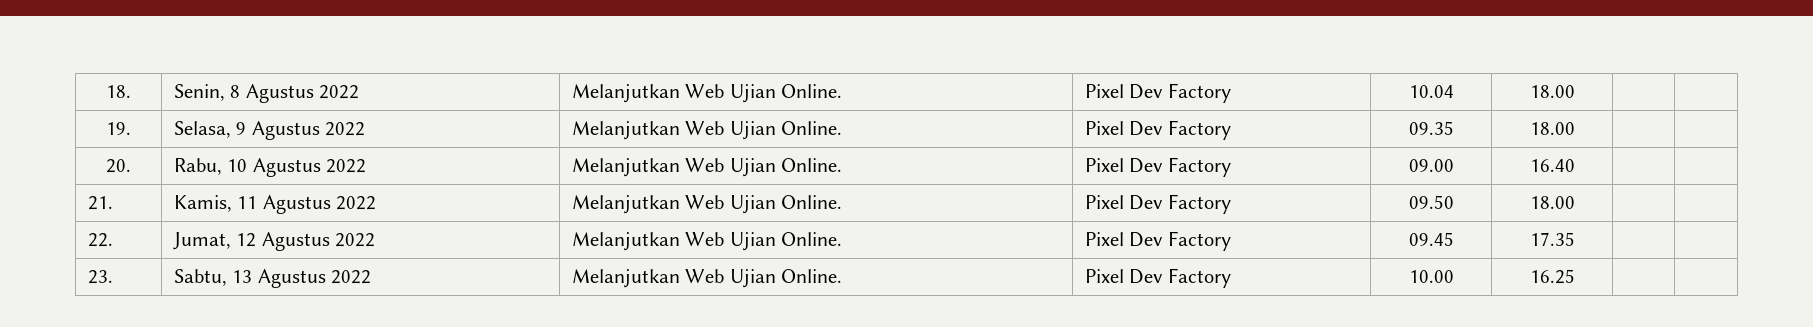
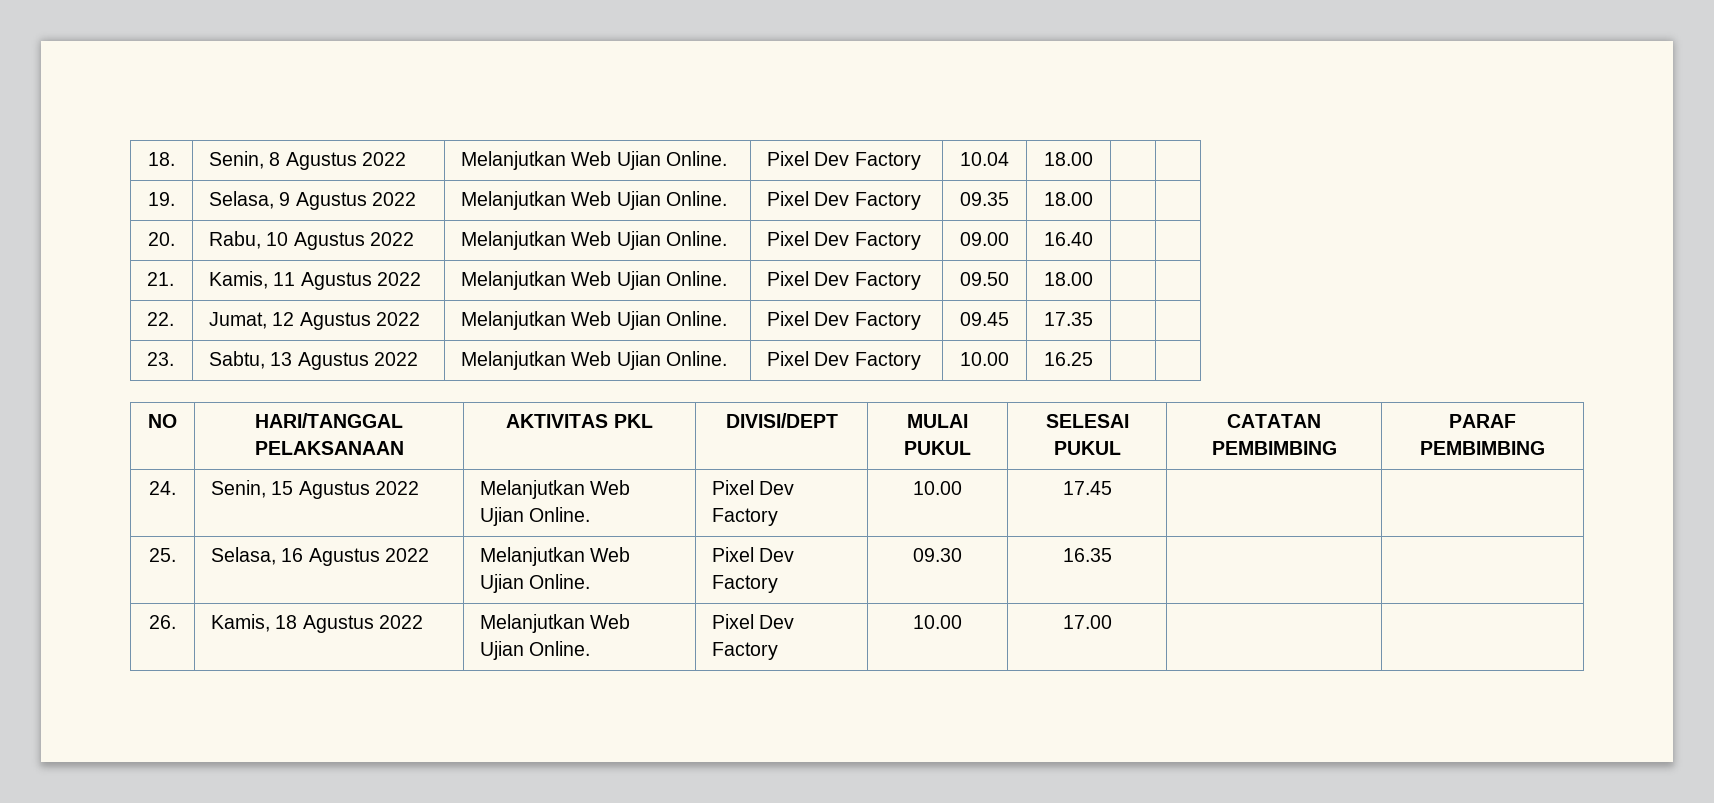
+ NO | HARI/TANGGAL PELAKSANAAN | AKTIVITAS PKL | DIVISI/DEPT | MULAI PUKUL | SELESAI PUKUL | CATATAN PEMBIMBING | PARAF PEMBIMBING
+ 24. | Senin, 15 Agustus 2022 | Melanjutkan Web Ujian Online. | Pixel Dev Factory | 10.00 | 17.45 | |
+ 25. | Selasa, 16 Agustus 2022 | Melanjutkan Web Ujian Online. | Pixel Dev Factory | 09.30 | 16.35 | |
+ 26. | Kamis, 18 Agustus 2022 | Melanjutkan Web Ujian Online. | Pixel Dev Factory | 10.00 | 17.00 | |

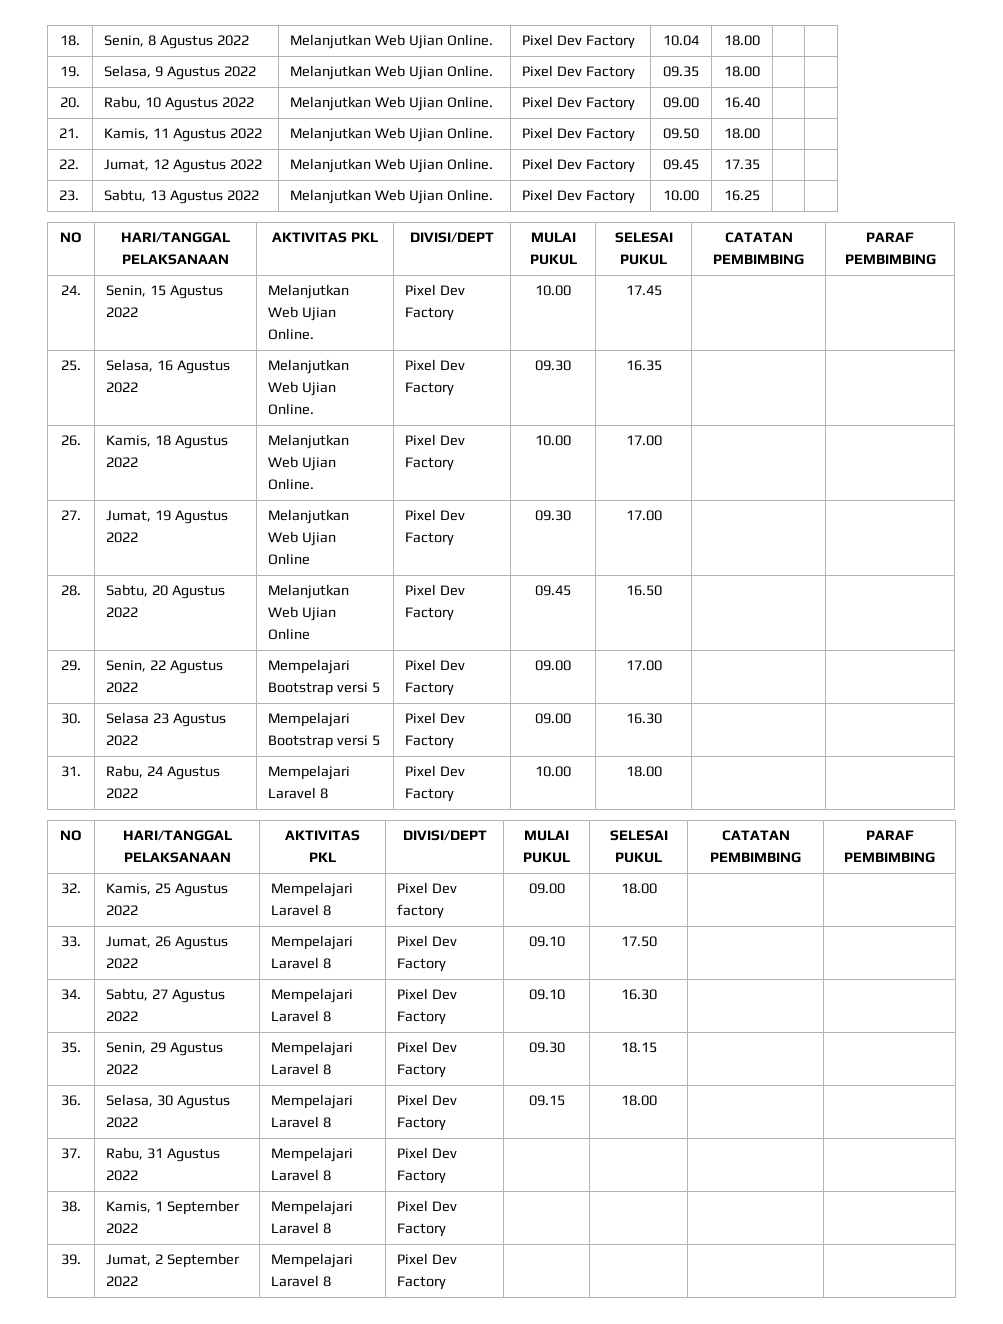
+ 27. | Jumat, 19 Agustus 2022 | Melanjutkan Web Ujian Online | Pixel Dev Factory | 09.30 | 17.00 | |
+ 28. | Sabtu, 20 Agustus 2022 | Melanjutkan Web Ujian Online | Pixel Dev Factory | 09.45 | 16.50 | |
+ 29. | Senin, 22 Agustus 2022 | Mempelajari Bootstrap versi 5 | Pixel Dev Factory | 09.00 | 17.00 | |
+ 30. | Selasa 23 Agustus 2022 | Mempelajari Bootstrap versi 5 | Pixel Dev Factory | 09.00 | 16.30 | |
+ 31. | Rabu, 24 Agustus 2022 | Mempelajari Laravel 8 | Pixel Dev Factory | 10.00 | 18.00 | |
+ NO | HARI/TANGGAL PELAKSANAAN | AKTIVITAS PKL | DIVISI/DEPT | MULAI PUKUL | SELESAI PUKUL | CATATAN PEMBIMBING | PARAF PEMBIMBING
+ 32. | Kamis, 25 Agustus 2022 | Mempelajari Laravel 8 | Pixel Dev factory | 09.00 | 18.00 | |
+ 33. | Jumat, 26 Agustus 2022 | Mempelajari Laravel 8 | Pixel Dev Factory | 09.10 | 17.50 | |
+ 34. | Sabtu, 27 Agustus 2022 | Mempelajari Laravel 8 | Pixel Dev Factory | 09.10 | 16.30 | |
+ 35. | Senin, 29 Agustus 2022 | Mempelajari Laravel 8 | Pixel Dev Factory | 09.30 | 18.15 | |
+ 36. | Selasa, 30 Agustus 2022 | Mempelajari Laravel 8 | Pixel Dev Factory | 09.15 | 18.00 | |
+ 37. | Rabu, 31 Agustus 2022 | Mempelajari Laravel 8 | Pixel Dev Factory | | | |
+ 38. | Kamis, 1 September 2022 | Mempelajari Laravel 8 | Pixel Dev Factory | | | |
+ 39. | Jumat, 2 September 2022 | Mempelajari Laravel 8 | Pixel Dev Factory | | | |

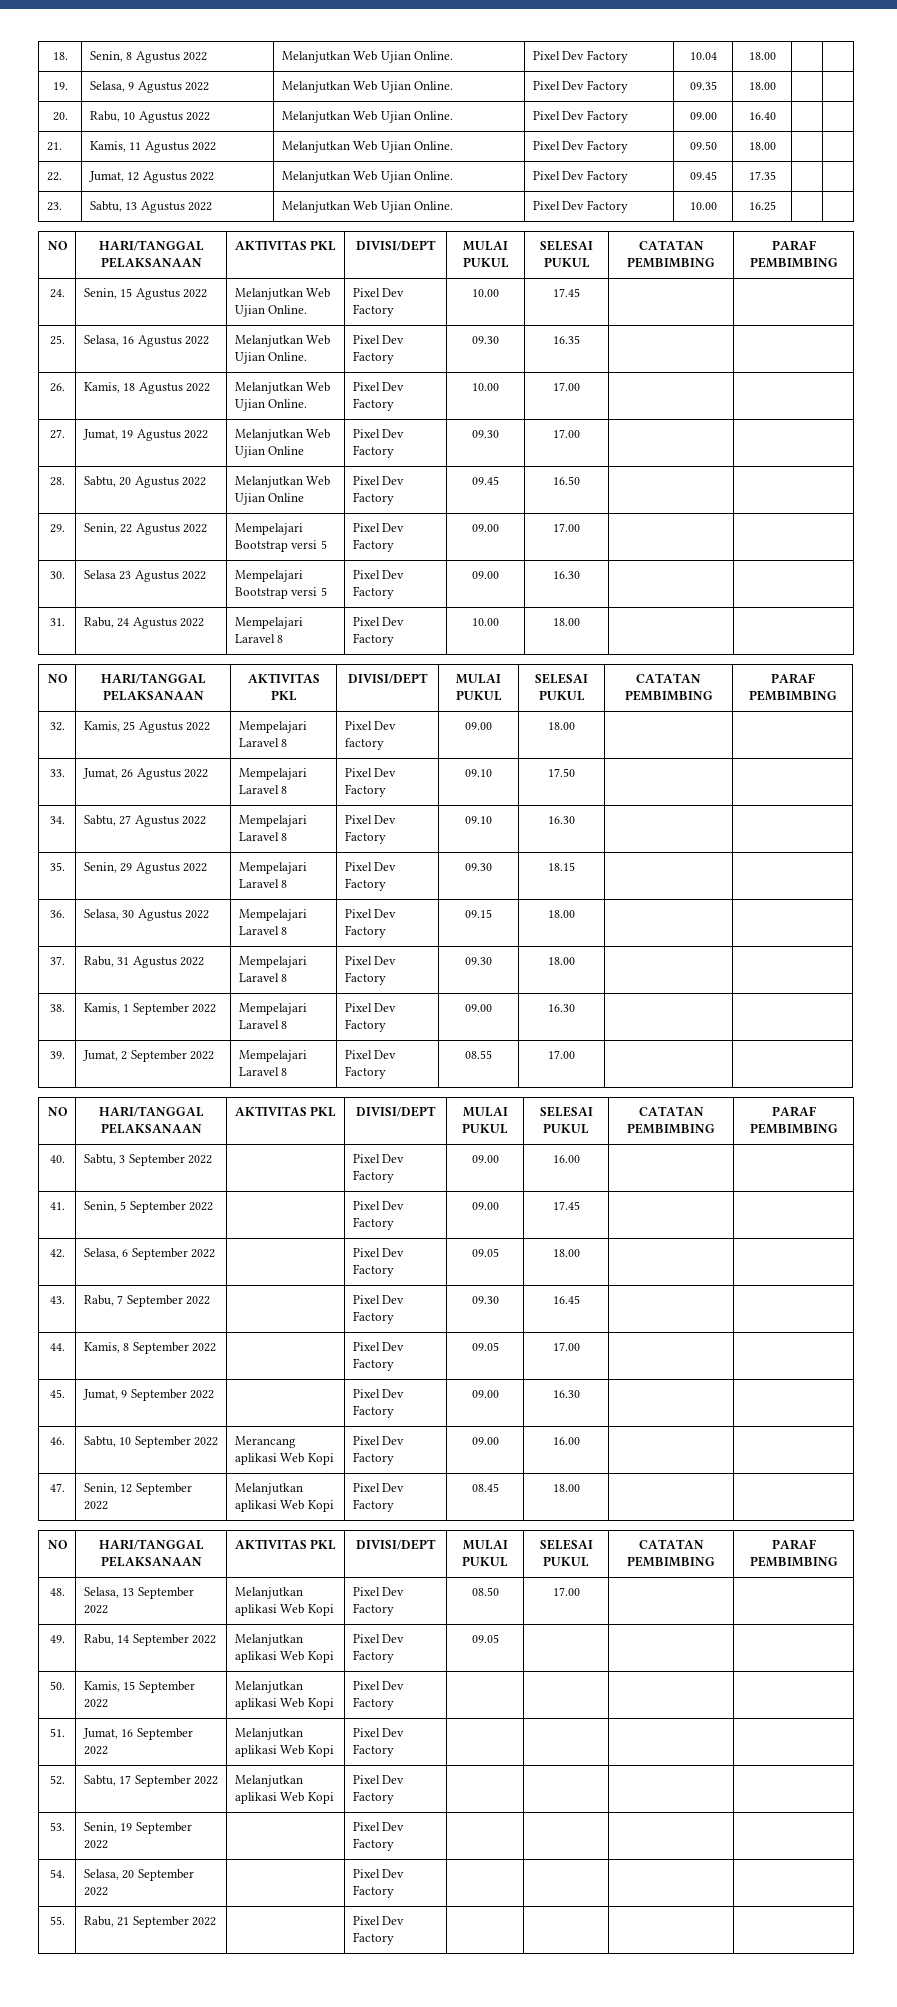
- 37. | Rabu, 31 Agustus 2022 | Mempelajari Laravel 8 | Pixel Dev Factory | | | |
+ 37. | Rabu, 31 Agustus 2022 | Mempelajari Laravel 8 | Pixel Dev Factory | 09.30 | 18.00 | |
- 38. | Kamis, 1 September 2022 | Mempelajari Laravel 8 | Pixel Dev Factory | | | |
+ 38. | Kamis, 1 September 2022 | Mempelajari Laravel 8 | Pixel Dev Factory | 09.00 | 16.30 | |
- 39. | Jumat, 2 September 2022 | Mempelajari Laravel 8 | Pixel Dev Factory | | | |
+ 39. | Jumat, 2 September 2022 | Mempelajari Laravel 8 | Pixel Dev Factory | 08.55 | 17.00 | |
+ NO | HARI/TANGGAL PELAKSANAAN | AKTIVITAS PKL | DIVISI/DEPT | MULAI PUKUL | SELESAI PUKUL | CATATAN PEMBIMBING | PARAF PEMBIMBING
+ 40. | Sabtu, 3 September 2022 | | Pixel Dev Factory | 09.00 | 16.00 | |
+ 41. | Senin, 5 September 2022 | | Pixel Dev Factory | 09.00 | 17.45 | |
+ 42. | Selasa, 6 September 2022 | | Pixel Dev Factory | 09.05 | 18.00 | |
+ 43. | Rabu, 7 September 2022 | | Pixel Dev Factory | 09.30 | 16.45 | |
+ 44. | Kamis, 8 September 2022 | | Pixel Dev Factory | 09.05 | 17.00 | |
+ 45. | Jumat, 9 September 2022 | | Pixel Dev Factory | 09.00 | 16.30 | |
+ 46. | Sabtu, 10 September 2022 | Merancang aplikasi Web Kopi | Pixel Dev Factory | 09.00 | 16.00 | |
+ 47. | Senin, 12 September 2022 | Melanjutkan aplikasi Web Kopi | Pixel Dev Factory | 08.45 | 18.00 | |
+ NO | HARI/TANGGAL PELAKSANAAN | AKTIVITAS PKL | DIVISI/DEPT | MULAI PUKUL | SELESAI PUKUL | CATATAN PEMBIMBING | PARAF PEMBIMBING
+ 48. | Selasa, 13 September 2022 | Melanjutkan aplikasi Web Kopi | Pixel Dev Factory | 08.50 | 17.00 | |
+ 49. | Rabu, 14 September 2022 | Melanjutkan aplikasi Web Kopi | Pixel Dev Factory | 09.05 | | |
+ 50. | Kamis, 15 September 2022 | Melanjutkan aplikasi Web Kopi | Pixel Dev Factory | | | |
+ 51. | Jumat, 16 September 2022 | Melanjutkan aplikasi Web Kopi | Pixel Dev Factory | | | |
+ 52. | Sabtu, 17 September 2022 | Melanjutkan aplikasi Web Kopi | Pixel Dev Factory | | | |
+ 53. | Senin, 19 September 2022 | | Pixel Dev Factory | | | |
+ 54. | Selasa, 20 September 2022 | | Pixel Dev Factory | | | |
+ 55. | Rabu, 21 September 2022 | | Pixel Dev Factory | | | |

